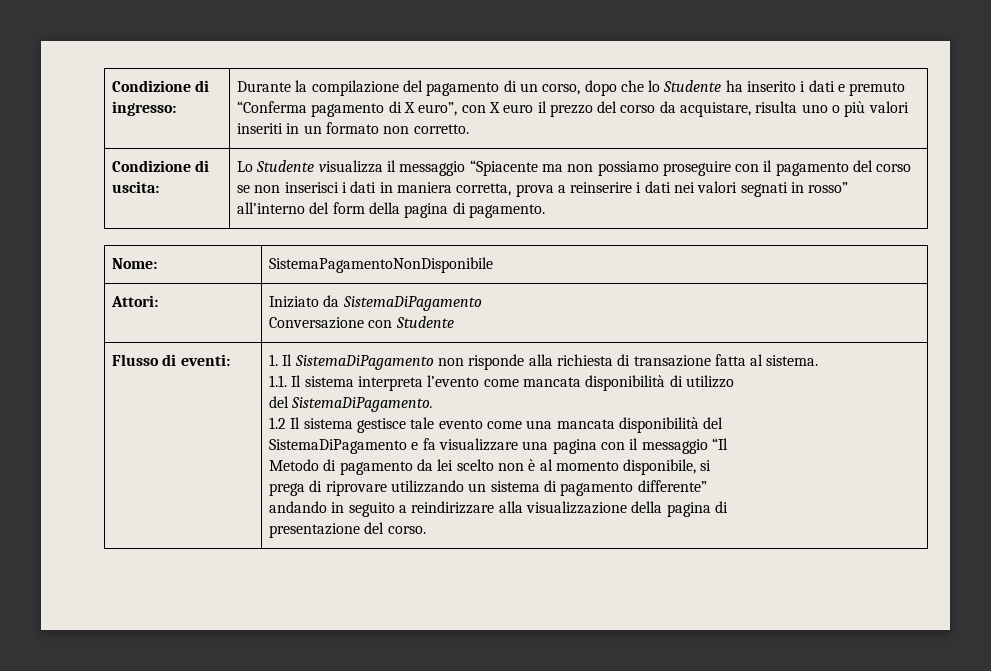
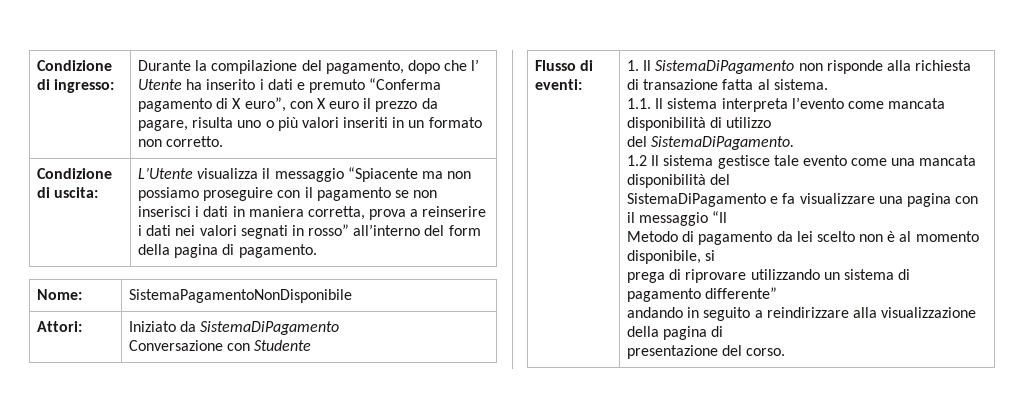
- Durante la compilazione del pagamento di un corso, dopo che lo Studente ha inserito i dati e premuto “Conferma pagamento di X euro”, con X euro il prezzo del corso da acquistare, risulta uno o più valori inseriti in un formato non corretto.
+ Durante la compilazione del pagamento, dopo che l’ Utente ha inserito i dati e premuto “Conferma pagamento di X euro”, con X euro il prezzo da pagare, risulta uno o più valori inseriti in un formato non corretto.
- Lo Studente visualizza il messaggio “Spiacente ma non possiamo proseguire con il pagamento del corso se non inserisci i dati in maniera corretta, prova a reinserire i dati nei valori segnati in rosso” all’interno del form della pagina di pagamento.
+ L’Utente visualizza il messaggio “Spiacente ma non possiamo proseguire con il pagamento se non inserisci i dati in maniera corretta, prova a reinserire i dati nei valori segnati in rosso” all’interno del form della pagina di pagamento.

